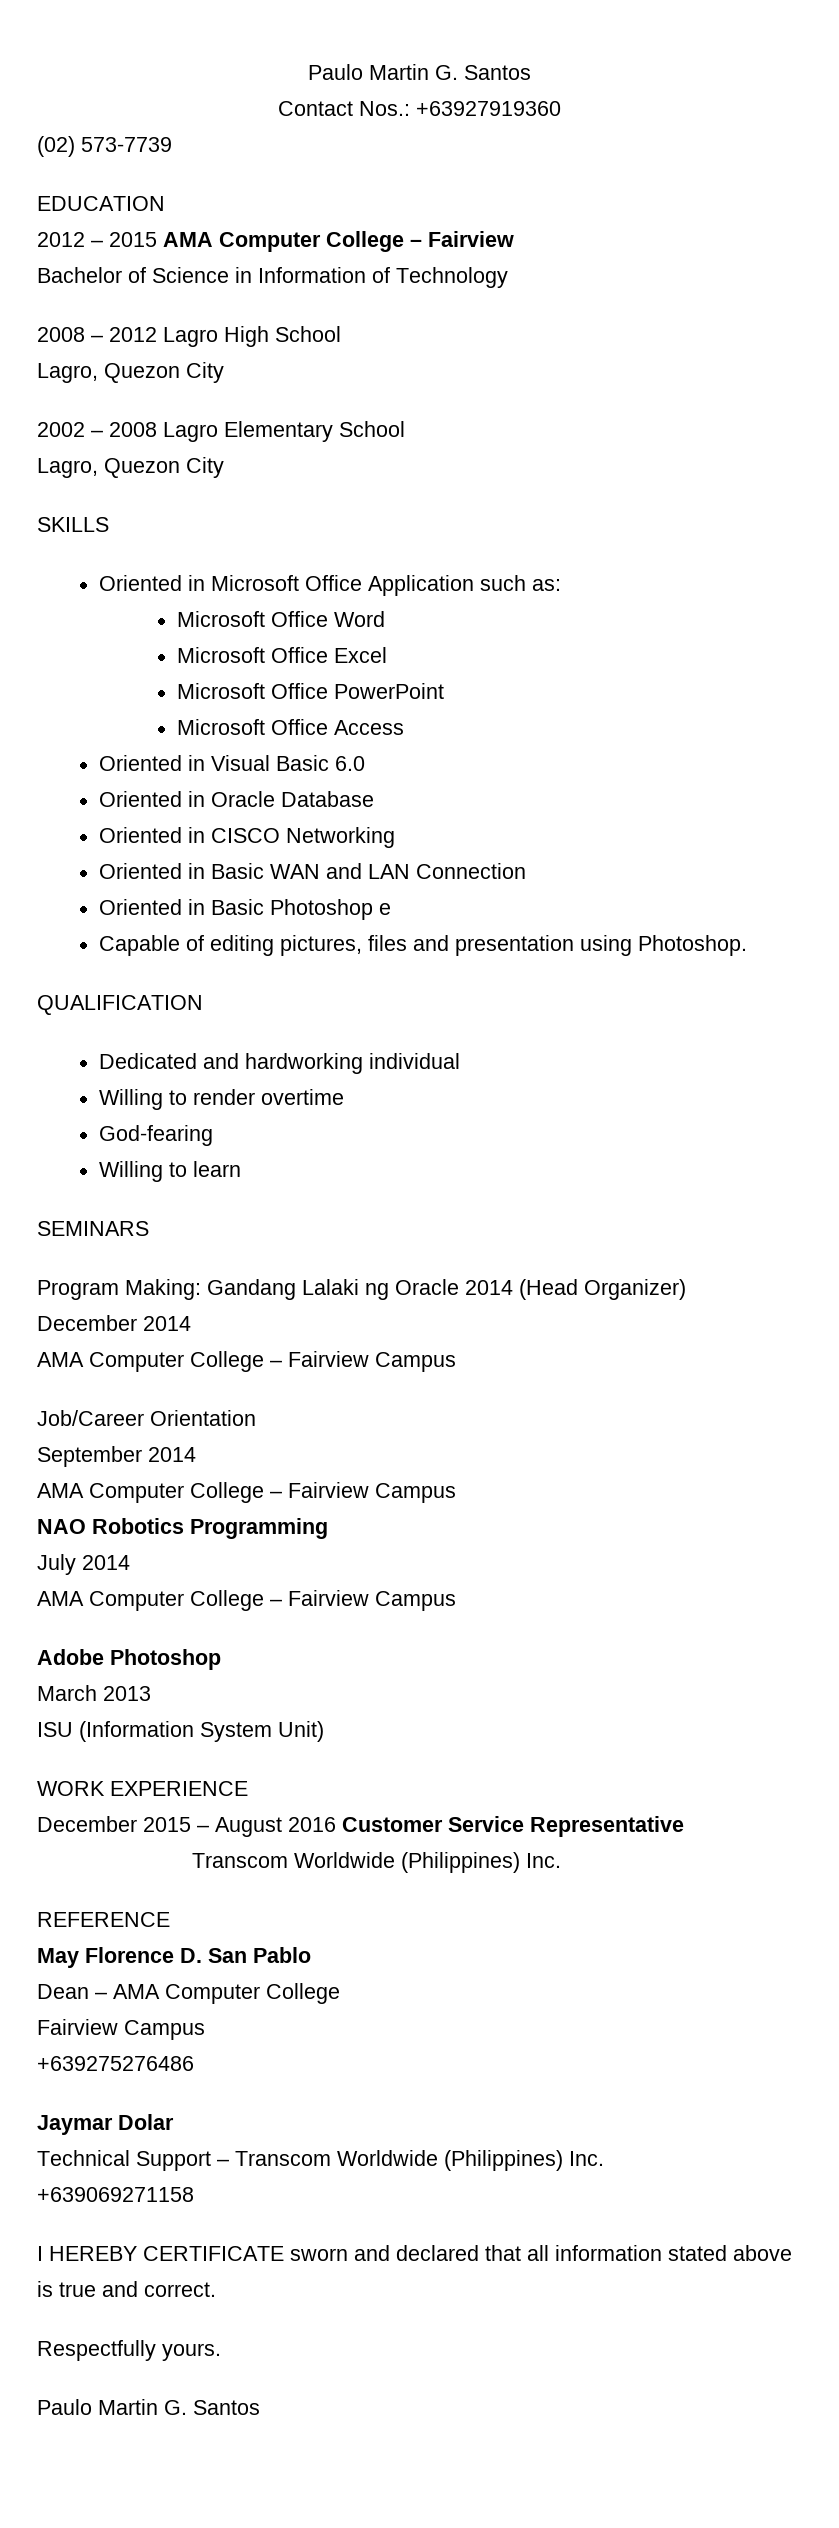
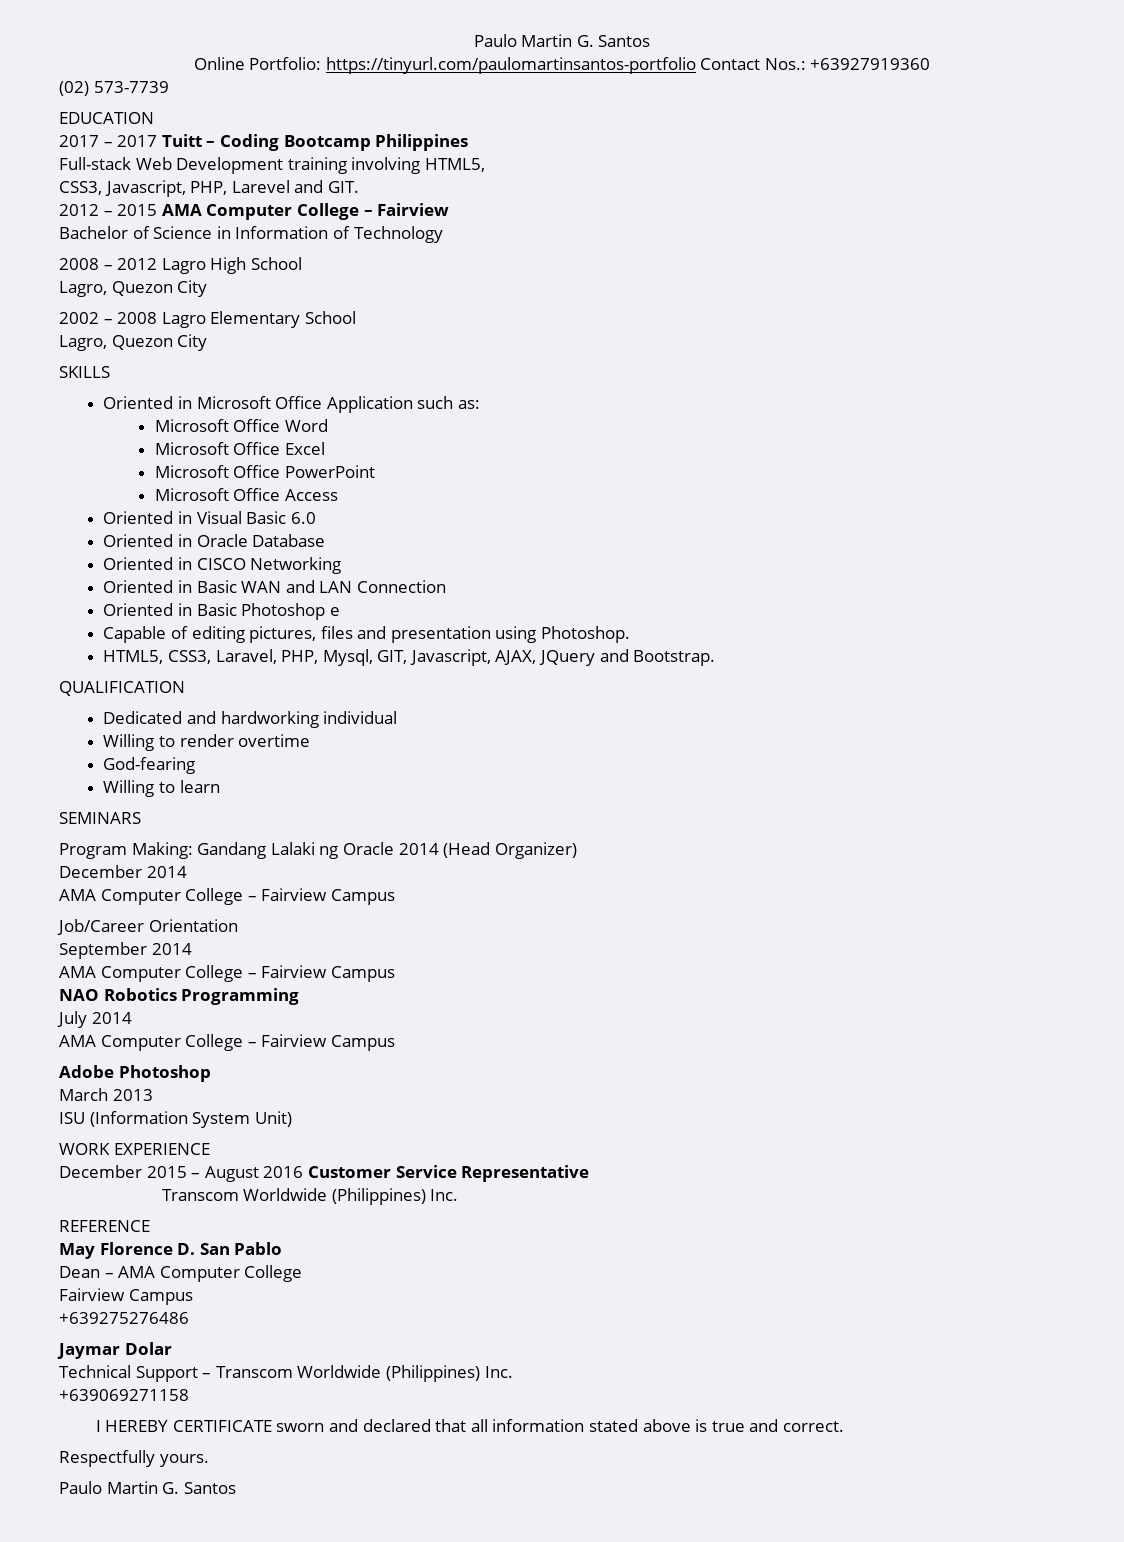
- Contact Nos.: +63927919360
+ Online Portfolio: https://tinyurl.com/paulomartinsantos-portfolio Contact Nos.: +63927919360
+ 2017 – 2017 Tuitt – Coding Bootcamp Philippines
+ Full-stack Web Development training involving HTML5,
+ CSS3, Javascript, PHP, Larevel and GIT.
+ HTML5, CSS3, Laravel, PHP, Mysql, GIT, Javascript, AJAX, JQuery and Bootstrap.

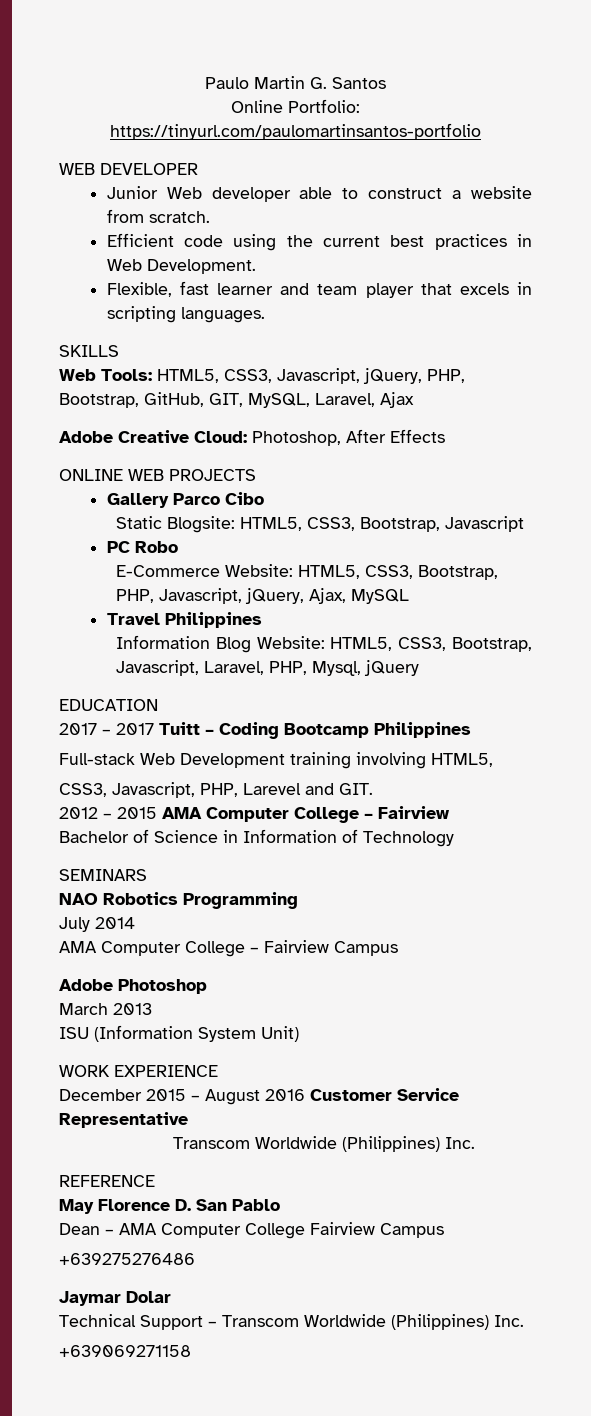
- Online Portfolio: https://tinyurl.com/paulomartinsantos-portfolio Contact Nos.: +63927919360
- (02) 573-7739
+ Online Portfolio: https://tinyurl.com/paulomartinsantos-portfolio
+ WEB DEVELOPER
+ Junior Web developer able to construct a website from scratch.
+ Efficient code using the current best practices in Web Development.
+ Flexible, fast learner and team player that excels in scripting languages.
+ SKILLS
+ Web Tools: HTML5, CSS3, Javascript, jQuery, PHP, Bootstrap, GitHub, GIT, MySQL, Laravel, Ajax
+ Adobe Creative Cloud: Photoshop, After Effects
+ ONLINE WEB PROJECTS
+ Gallery Parco Cibo
+ Static Blogsite: HTML5, CSS3, Bootstrap, Javascript
+ PC Robo
+ E-Commerce Website: HTML5, CSS3, Bootstrap, PHP, Javascript, jQuery, Ajax, MySQL
+ Travel Philippines
+ Information Blog Website: HTML5, CSS3, Bootstrap, Javascript, Laravel, PHP, Mysql, jQuery
- 2008 – 2012 Lagro High School
- Lagro, Quezon City
- 2002 – 2008 Lagro Elementary School
- Lagro, Quezon City
- SKILLS
- Oriented in Microsoft Office Application such as:
- Microsoft Office Word
- Microsoft Office Excel
- Microsoft Office PowerPoint
- Microsoft Office Access
- Oriented in Visual Basic 6.0
- Oriented in Oracle Database
- Oriented in CISCO Networking
- Oriented in Basic WAN and LAN Connection
- Oriented in Basic Photoshop e
- Capable of editing pictures, files and presentation using Photoshop.
- HTML5, CSS3, Laravel, PHP, Mysql, GIT, Javascript, AJAX, JQuery and Bootstrap.
- QUALIFICATION
- Dedicated and hardworking individual
- Willing to render overtime
- God-fearing
- Willing to learn
  SEMINARS
- Program Making: Gandang Lalaki ng Oracle 2014 (Head Organizer)
- December 2014
- AMA Computer College – Fairview Campus
- Job/Career Orientation
- September 2014
- AMA Computer College – Fairview Campus
- Dean – AMA Computer College
- Fairview Campus
+ Dean – AMA Computer College Fairview Campus
- I HEREBY CERTIFICATE sworn and declared that all information stated above is true and correct.
- Respectfully yours.
- Paulo Martin G. Santos

